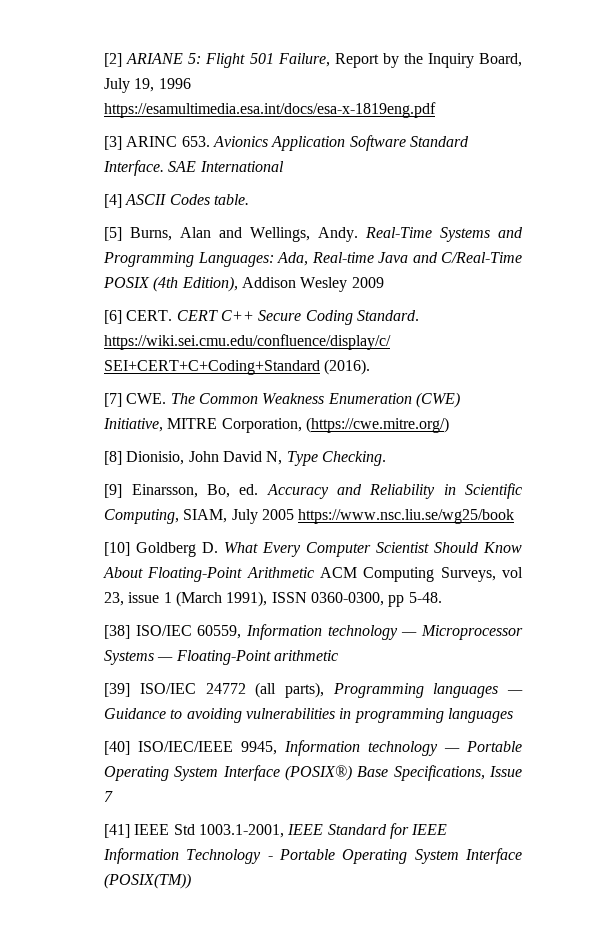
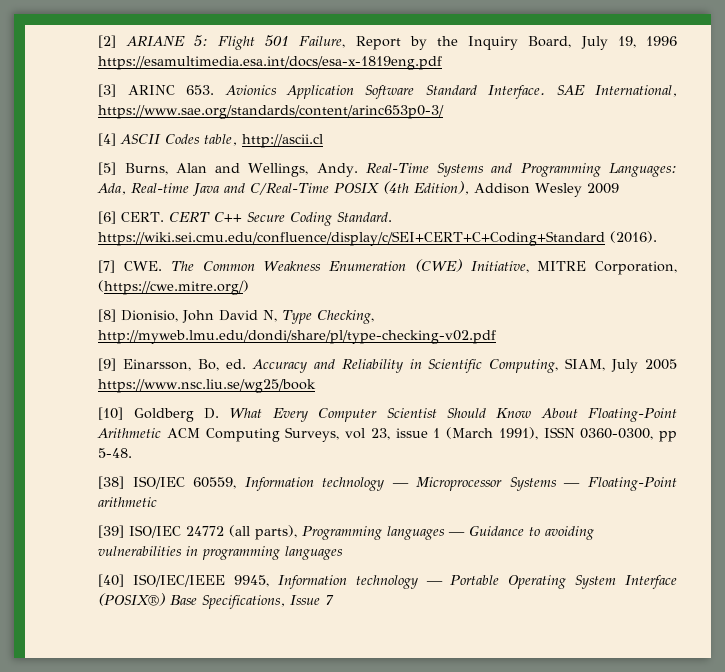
- SAE International
+ SAE International, https://www.sae.org/standards/content/arinc653p0-3/
- [4] ASCII Codes table.
+ [4] ASCII Codes table, http://ascii.cl
- [8] Dionisio, John David N, Type Checking.
+ [8] Dionisio, John David N, Type Checking, http://myweb.lmu.edu/dondi/share/pl/type-checking-v02.pdf
- [41] IEEE Std 1003.1-2001, IEEE Standard for IEEE Information Technology - Portable Operating System Interface (POSIX(TM))

